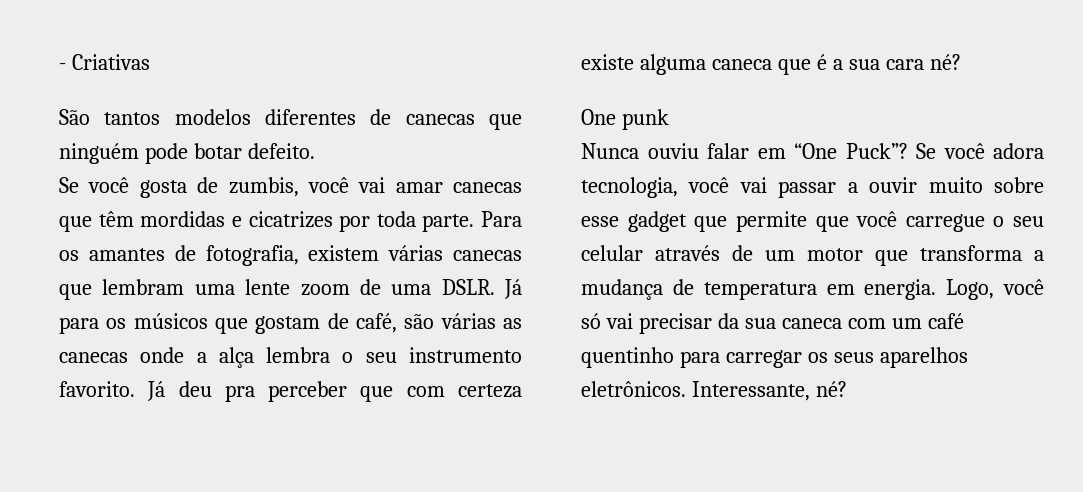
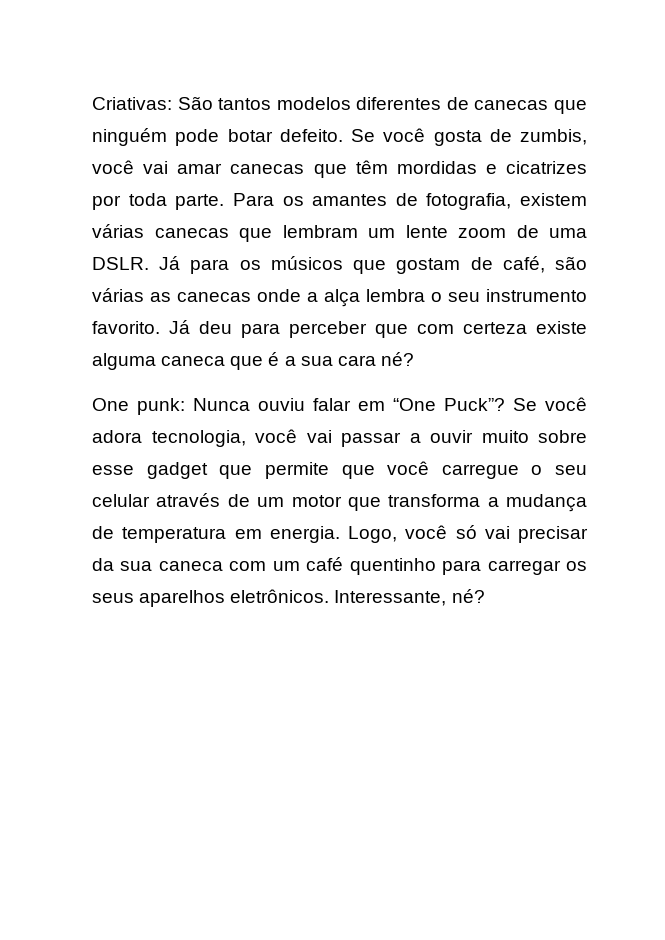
- - Criativas
- São tantos modelos diferentes de canecas que ninguém pode botar defeito.
- Se você gosta de zumbis, você vai amar canecas que têm mordidas e cicatrizes por toda parte.
+ Criativas: São tantos modelos diferentes de canecas que ninguém pode botar defeito. Se você gosta de zumbis, você vai amar canecas que têm mordidas e cicatrizes por toda parte.
- Para os amantes de fotografia, existem várias canecas que lembram uma lente zoom de uma DSLR.
+ Para os amantes de fotografia, existem várias canecas que lembram um lente zoom de uma DSLR.
- Já deu pra perceber que com certeza existe alguma caneca que é a sua cara né?
+ Já deu para perceber que com certeza existe alguma caneca que é a sua cara né?
- One punk
- Nunca ouviu falar em “One Puck”?
+ One punk: Nunca ouviu falar em “One Puck”?

